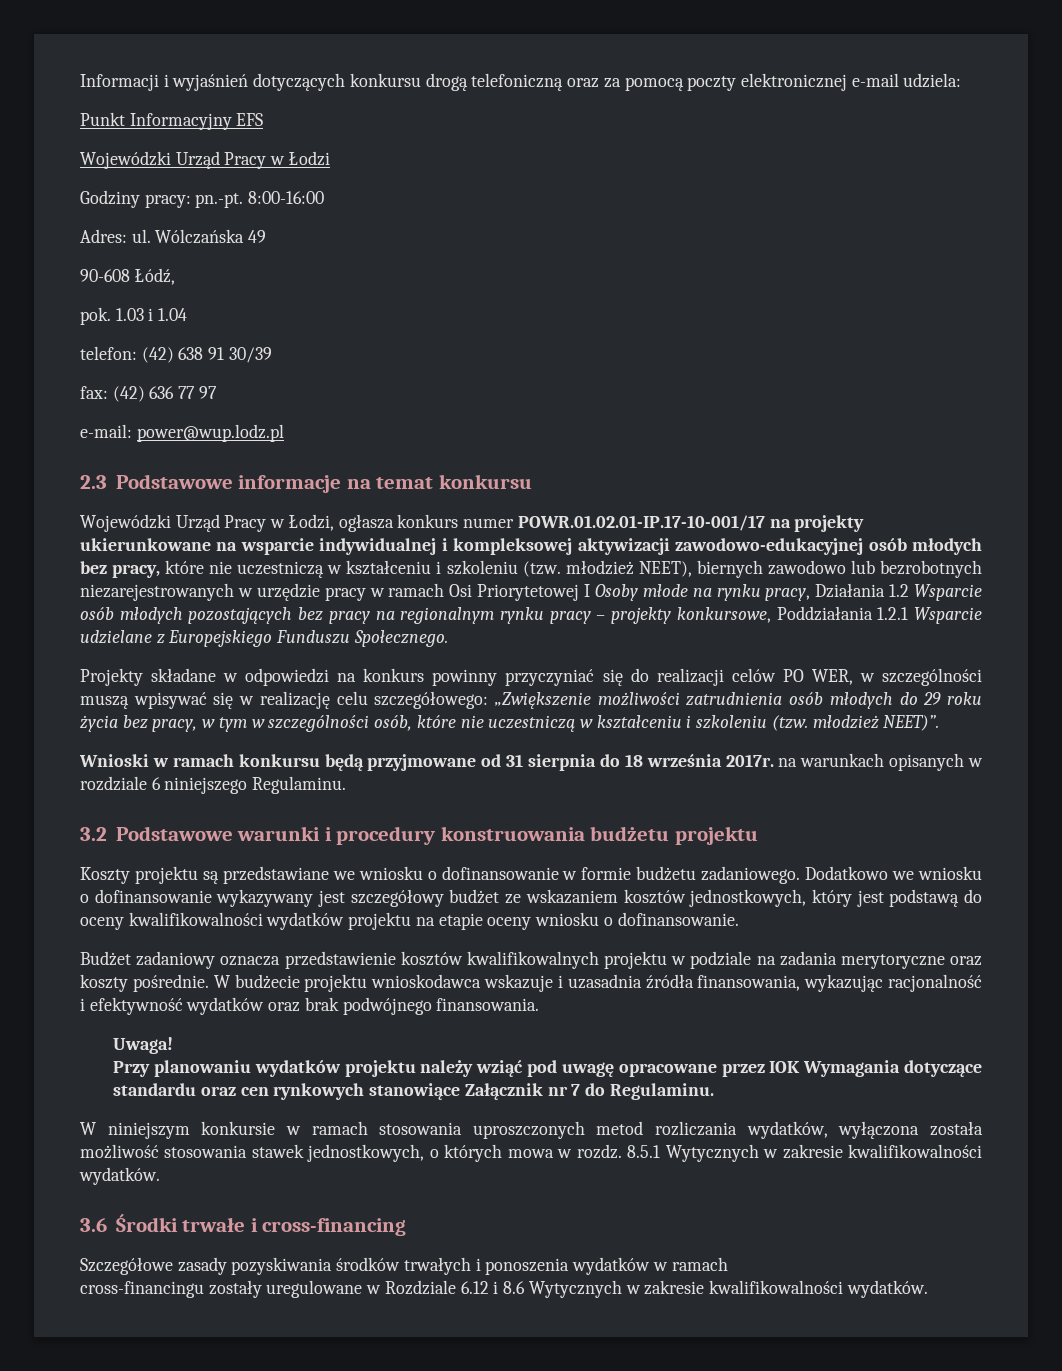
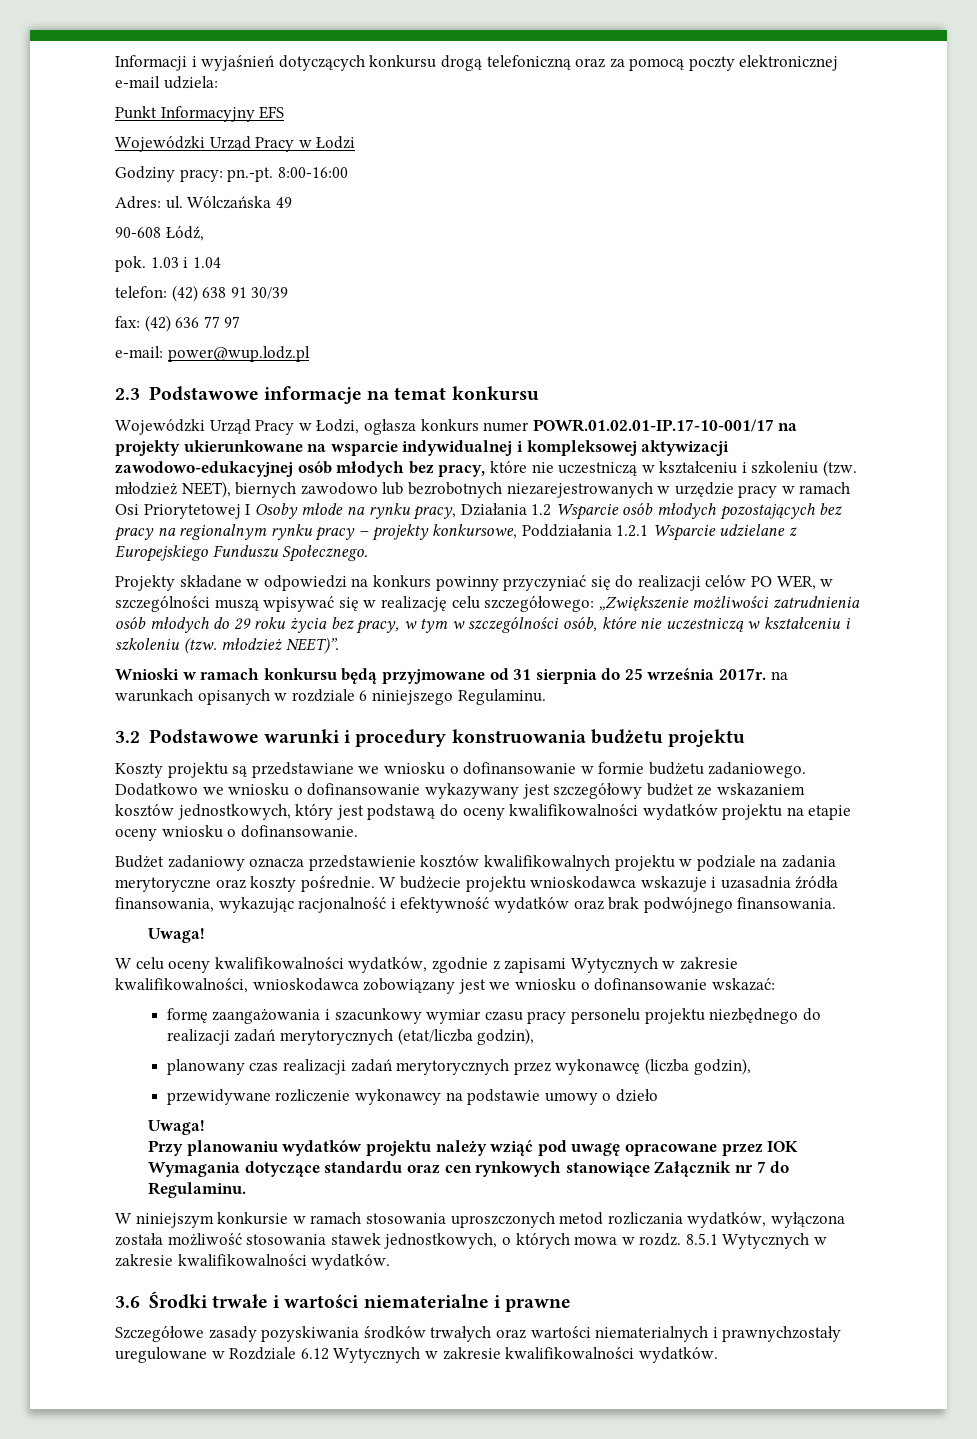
- Wnioski w ramach konkursu będą przyjmowane od 31 sierpnia do 18 września 2017r. na warunkach opisanych w rozdziale 6 niniejszego Regulaminu.
+ Wnioski w ramach konkursu będą przyjmowane od 31 sierpnia do 25 września 2017r. na warunkach opisanych w rozdziale 6 niniejszego Regulaminu.
+ W celu oceny kwalifikowalności wydatków, zgodnie z zapisami Wytycznych w zakresie kwalifikowalności, wnioskodawca zobowiązany jest we wniosku o dofinansowanie wskazać:
+ formę zaangażowania i szacunkowy wymiar czasu pracy personelu projektu niezbędnego do realizacji zadań merytorycznych (etat/liczba godzin),
+ planowany czas realizacji zadań merytorycznych przez wykonawcę (liczba godzin),
+ przewidywane rozliczenie wykonawcy na podstawie umowy o dzieło
+ Uwaga!
- 3.6 Środki trwałe i cross-financing
+ 3.6 Środki trwałe i wartości niematerialne i prawne
- Szczegółowe zasady pozyskiwania środków trwałych i ponoszenia wydatków w ramach
- cross-financingu zostały uregulowane w Rozdziale 6.12 i 8.6 Wytycznych w zakresie kwalifikowalności wydatków.
+ Szczegółowe zasady pozyskiwania środków trwałych oraz wartości niematerialnych i prawnychzostały uregulowane w Rozdziale 6.12 Wytycznych w zakresie kwalifikowalności wydatków.

